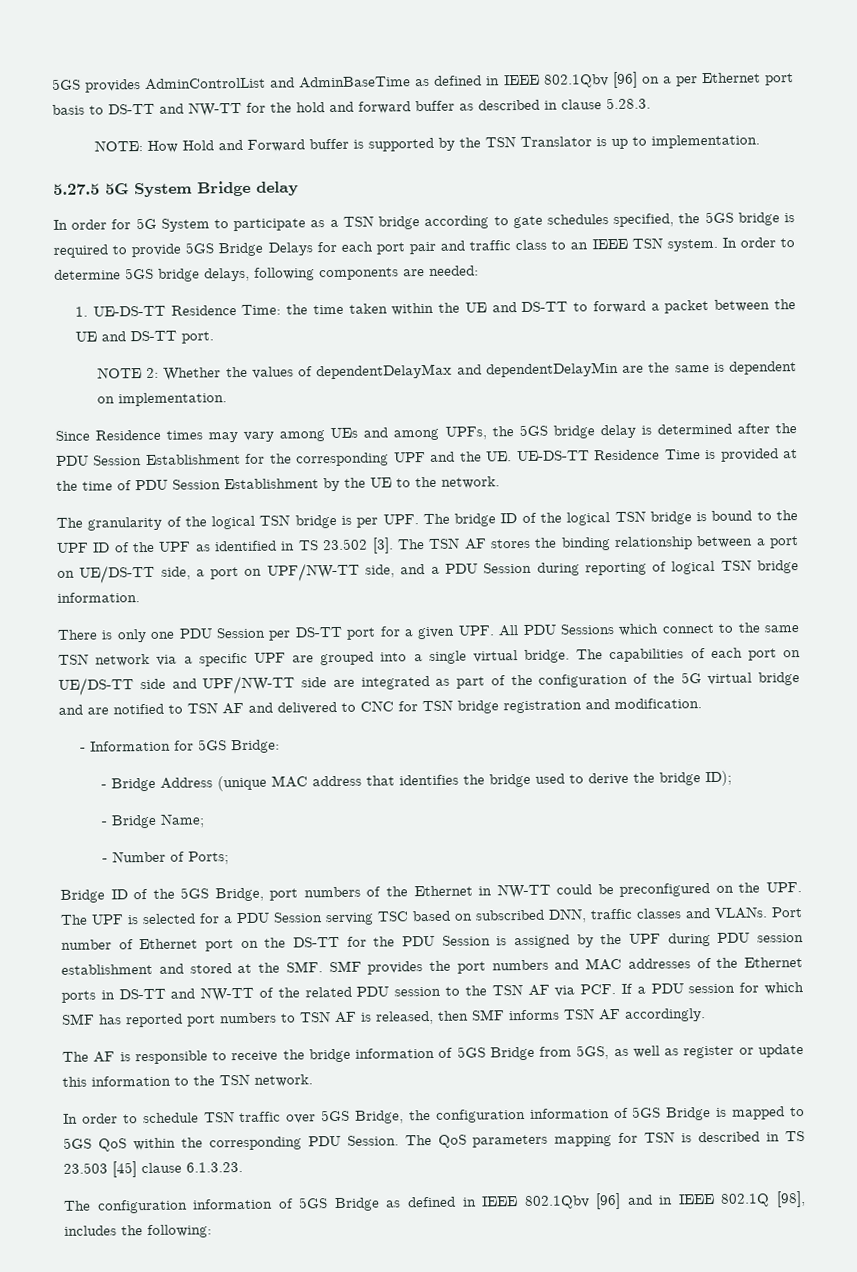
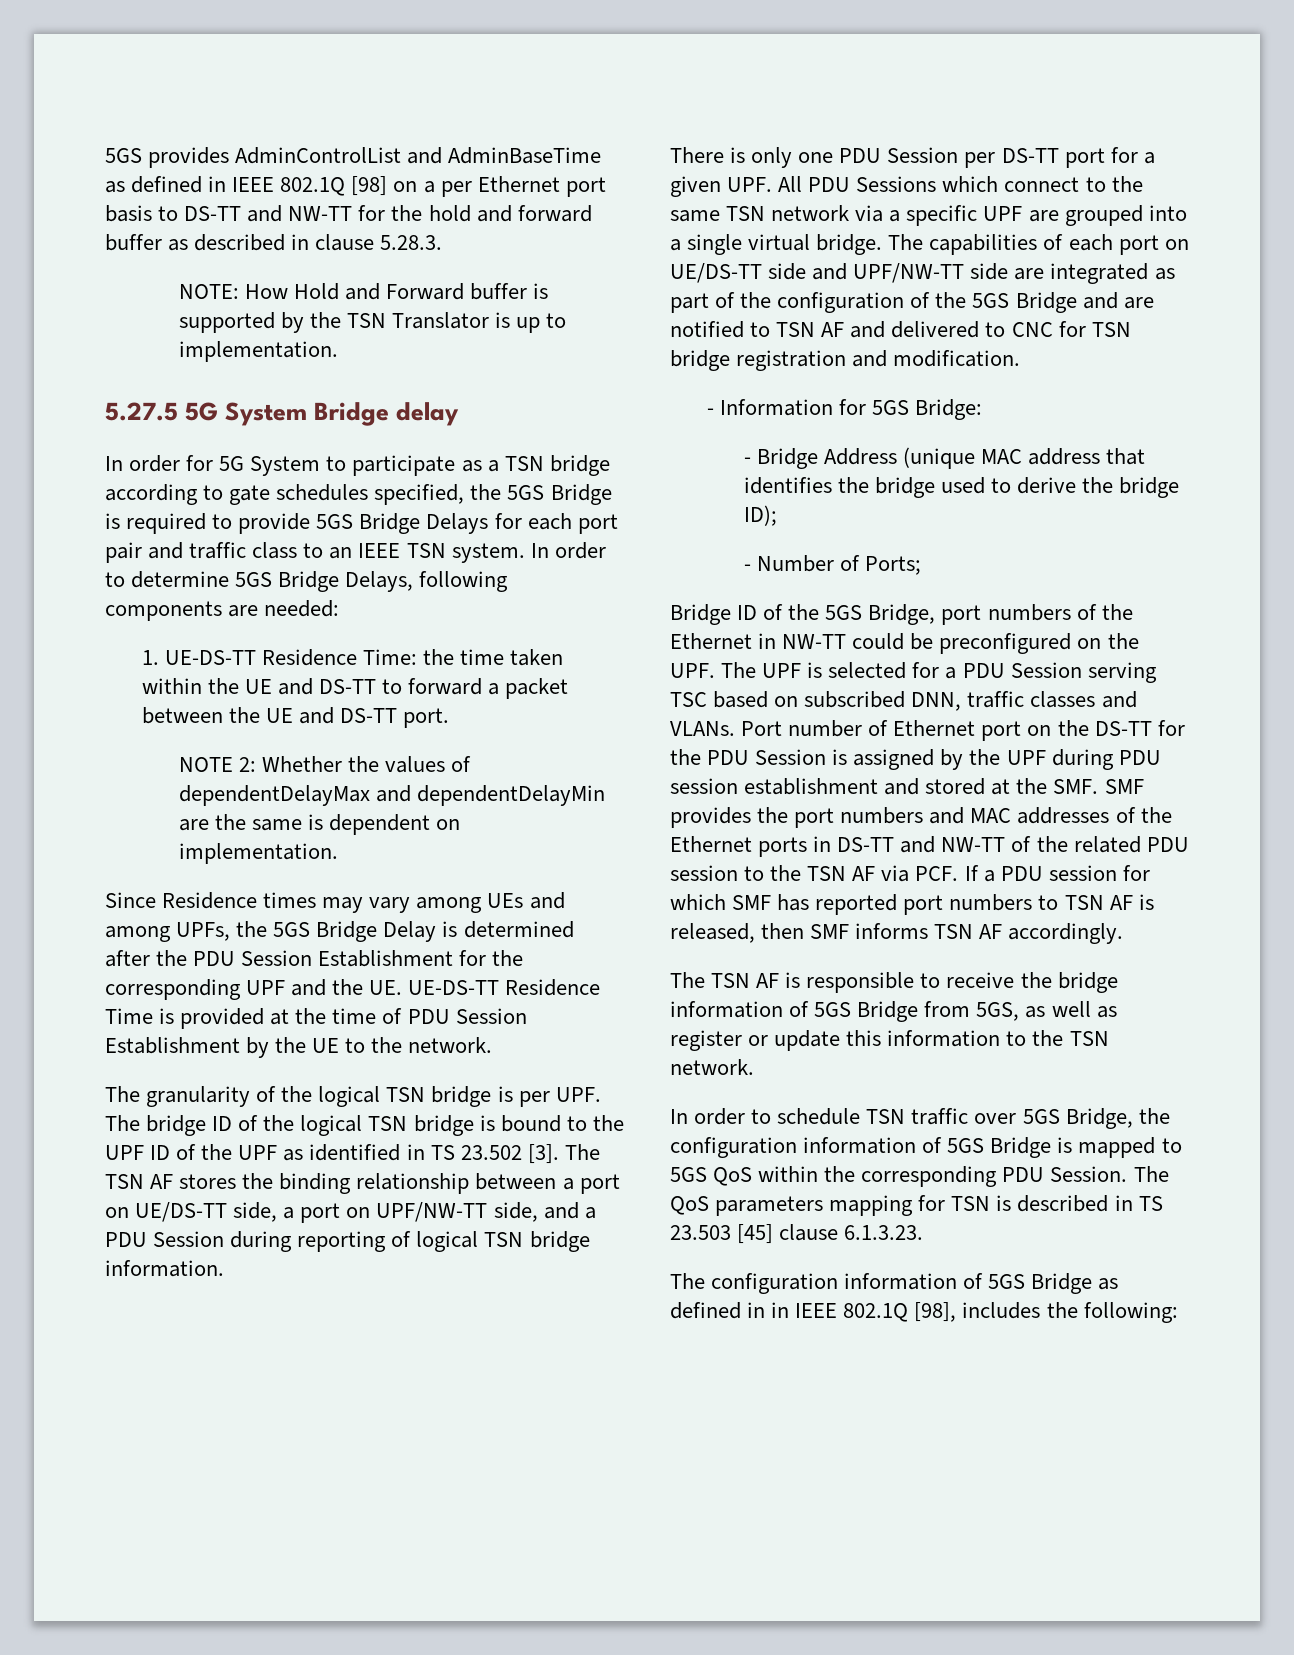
- 5GS provides AdminControlList and AdminBaseTime as defined in IEEE 802.1Qbv [96] on a per Ethernet port basis to DS-TT and NW-TT for the hold and forward buffer as described in clause 5.28.3.
+ 5GS provides AdminControlList and AdminBaseTime as defined in IEEE 802.1Q [98] on a per Ethernet port basis to DS-TT and NW-TT for the hold and forward buffer as described in clause 5.28.3.
- In order for 5G System to participate as a TSN bridge according to gate schedules specified, the 5GS bridge is required to provide 5GS Bridge Delays for each port pair and traffic class to an IEEE TSN system.
+ In order for 5G System to participate as a TSN bridge according to gate schedules specified, the 5GS Bridge is required to provide 5GS Bridge Delays for each port pair and traffic class to an IEEE TSN system.
- In order to determine 5GS bridge delays, following components are needed:
+ In order to determine 5GS Bridge Delays, following components are needed:
- Since Residence times may vary among UEs and among UPFs, the 5GS bridge delay is determined after the PDU Session Establishment for the corresponding UPF and the UE. UE-DS-TT Residence Time is provided at the time of PDU Session Establishment by the UE to the network.
+ Since Residence times may vary among UEs and among UPFs, the 5GS Bridge Delay is determined after the PDU Session Establishment for the corresponding UPF and the UE. UE-DS-TT Residence Time is provided at the time of PDU Session Establishment by the UE to the network.
- The capabilities of each port on UE/DS-TT side and UPF/NW-TT side are integrated as part of the configuration of the 5G virtual bridge and are notified to TSN AF and delivered to CNC for TSN bridge registration and modification.
+ The capabilities of each port on UE/DS-TT side and UPF/NW-TT side are integrated as part of the configuration of the 5GS Bridge and are notified to TSN AF and delivered to CNC for TSN bridge registration and modification.
- - Bridge Name;
- The AF is responsible to receive the bridge information of 5GS Bridge from 5GS, as well as register or update this information to the TSN network.
+ The TSN AF is responsible to receive the bridge information of 5GS Bridge from 5GS, as well as register or update this information to the TSN network.
- The configuration information of 5GS Bridge as defined in IEEE 802.1Qbv [96] and in IEEE 802.1Q [98], includes the following:
+ The configuration information of 5GS Bridge as defined in in IEEE 802.1Q [98], includes the following:

